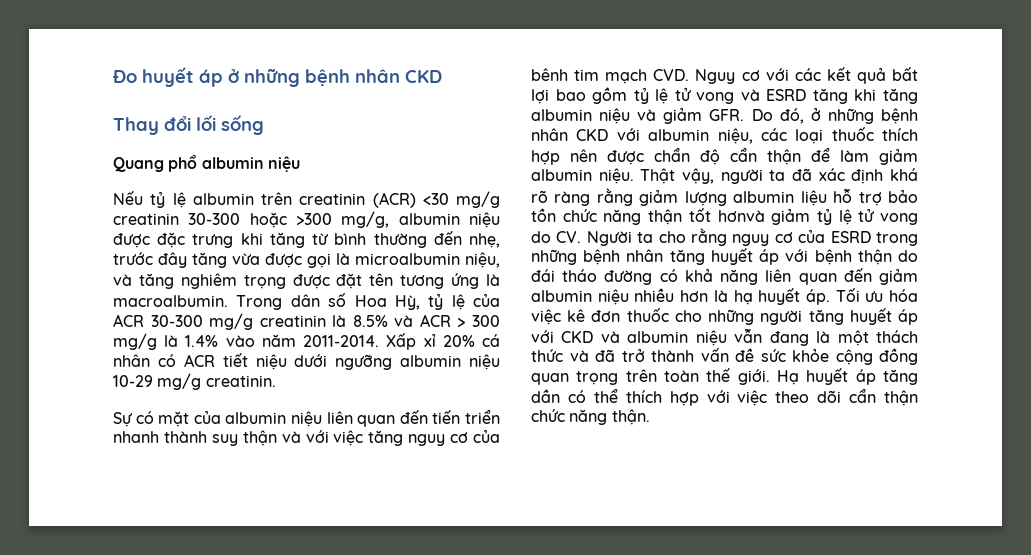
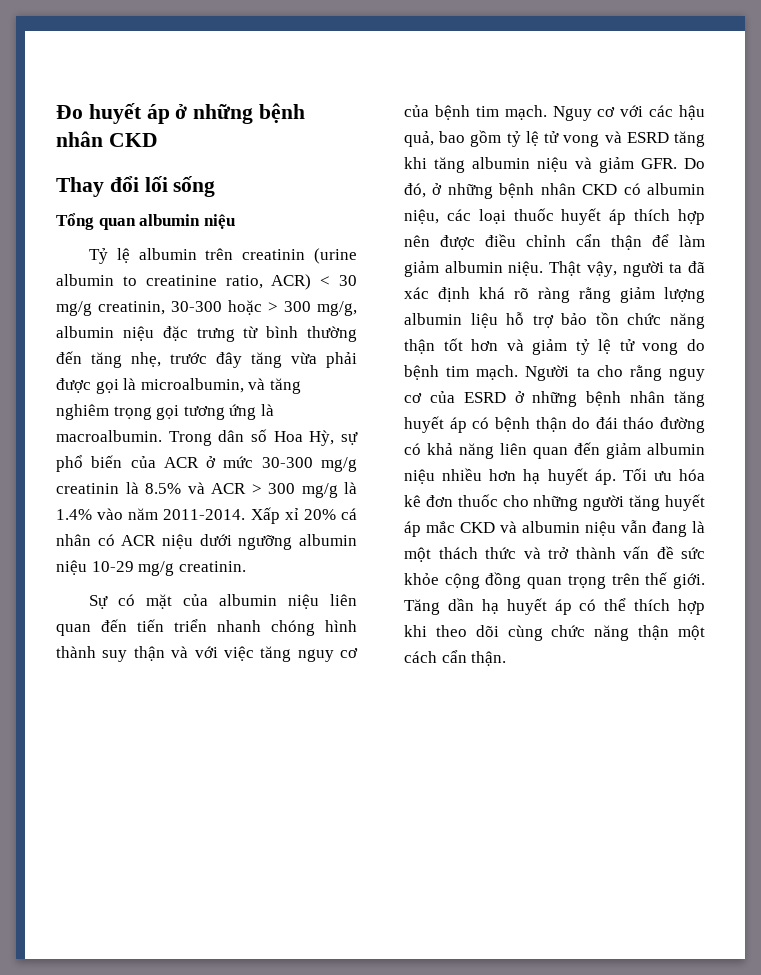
- Quang phổ albumin niệu
+ Tổng quan albumin niệu
- Nếu tỷ lệ albumin trên creatinin (ACR) <30 mg/g creatinin 30-300 hoặc >300 mg/g, albumin niệu được đặc trưng khi tăng từ bình thường đến nhẹ, trước đây tăng vừa được gọi là microalbumin niệu, và tăng nghiêm trọng được đặt tên tương ứng là macroalbumin.
+ Tỷ lệ albumin trên creatinin (urine albumin to creatinine ratio, ACR) < 30 mg/g creatinin, 30-300 hoặc > 300 mg/g, albumin niệu đặc trưng từ bình thường đến tăng nhẹ, trước đây tăng vừa phải được gọi là microalbumin, và tăng nghiêm trọng gọi tương ứng là macroalbumin.
- Trong dân số Hoa Hỳ, tỷ lệ của ACR 30-300 mg/g creatinin là 8.5% và ACR > 300 mg/g là 1.4% vào năm 2011-2014.
+ Trong dân số Hoa Hỳ, sự phổ biến của ACR ở mức 30-300 mg/g creatinin là 8.5% và ACR > 300 mg/g là 1.4% vào năm 2011-2014.
- Xấp xỉ 20% cá nhân có ACR tiết niệu dưới ngưỡng albumin niệu 10-29 mg/g creatinin.
+ Xấp xỉ 20% cá nhân có ACR niệu dưới ngưỡng albumin niệu 10-29 mg/g creatinin.
- Sự có mặt của albumin niệu liên quan đến tiến triển nhanh thành suy thận và với việc tăng nguy cơ của bênh tim mạch CVD. Nguy cơ với các kết quả bất lợi bao gồm tỷ lệ tử vong và ESRD tăng khi tăng albumin niệu và giảm GFR. Do đó, ở những bệnh nhân CKD với albumin niệu, các loại thuốc thích hợp nên được chẩn độ cẩn thận để làm giảm albumin niệu.
+ Sự có mặt của albumin niệu liên quan đến tiến triển nhanh chóng hình thành suy thận và với việc tăng nguy cơ của bệnh tim mạch. Nguy cơ với các hậu quả, bao gồm tỷ lệ tử vong và ESRD tăng khi tăng albumin niệu và giảm GFR. Do đó, ở những bệnh nhân CKD có albumin niệu, các loại thuốc huyết áp thích hợp nên được điều chỉnh cẩn thận để làm giảm albumin niệu.
- Thật vậy, người ta đã xác định khá rõ ràng rằng giảm lượng albumin liệu hỗ trợ bảo tồn chức năng thận tốt hơnvà giảm tỷ lệ tử vong do CV. Người ta cho rằng nguy cơ của ESRD trong những bệnh nhân tăng huyết áp với bệnh thận do đái tháo đường có khả năng liên quan đến giảm albumin niệu nhiều hơn là hạ huyết áp.
+ Thật vậy, người ta đã xác định khá rõ ràng rằng giảm lượng albumin liệu hỗ trợ bảo tồn chức năng thận tốt hơn và giảm tỷ lệ tử vong do bệnh tim mạch. Người ta cho rằng nguy cơ của ESRD ở những bệnh nhân tăng huyết áp có bệnh thận do đái tháo đường có khả năng liên quan đến giảm albumin niệu nhiều hơn hạ huyết áp.
- Tối ưu hóa việc kê đơn thuốc cho những người tăng huyết áp với CKD và albumin niệu vẫn đang là một thách thức và đã trở thành vấn đề sức khỏe cộng đồng quan trọng trên toàn thế giới.
+ Tối ưu hóa kê đơn thuốc cho những người tăng huyết áp mắc CKD và albumin niệu vẫn đang là một thách thức và trở thành vấn đề sức khỏe cộng đồng quan trọng trên thế giới.
- Hạ huyết áp tăng dần có thể thích hợp với việc theo dõi cẩn thận chức năng thận.
+ Tăng dần hạ huyết áp có thể thích hợp khi theo dõi cùng chức năng thận một cách cẩn thận.

